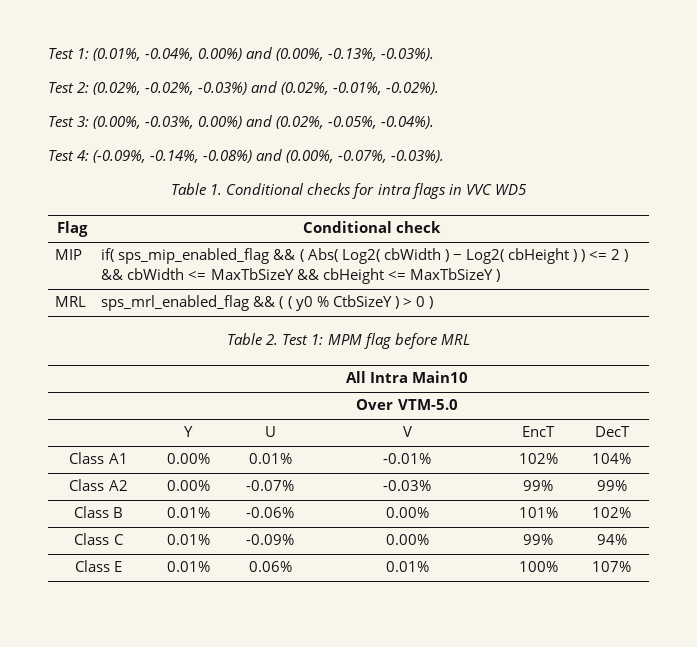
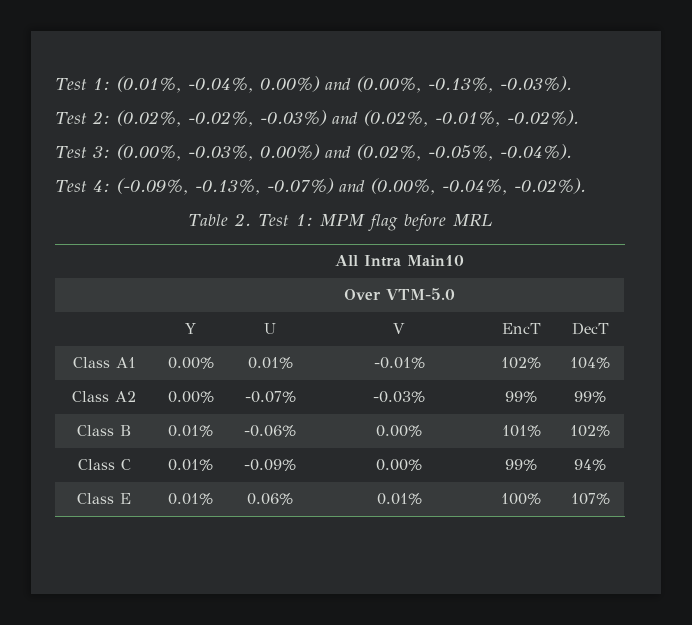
- Test 4: (-0.09%, -0.14%, -0.08%) and (0.00%, -0.07%, -0.03%).
- Table 1. Conditional checks for intra flags in VVC WD5
- Flag | Conditional check
- MIP | if( sps_mip_enabled_flag && ( Abs( Log2( cbWidth ) − Log2( cbHeight ) ) <= 2 ) && cbWidth <= MaxTbSizeY && cbHeight <= MaxTbSizeY )
- MRL | sps_mrl_enabled_flag && ( ( y0 % CtbSizeY ) > 0 )
+ Test 4: (-0.09%, -0.13%, -0.07%) and (0.00%, -0.04%, -0.02%).

